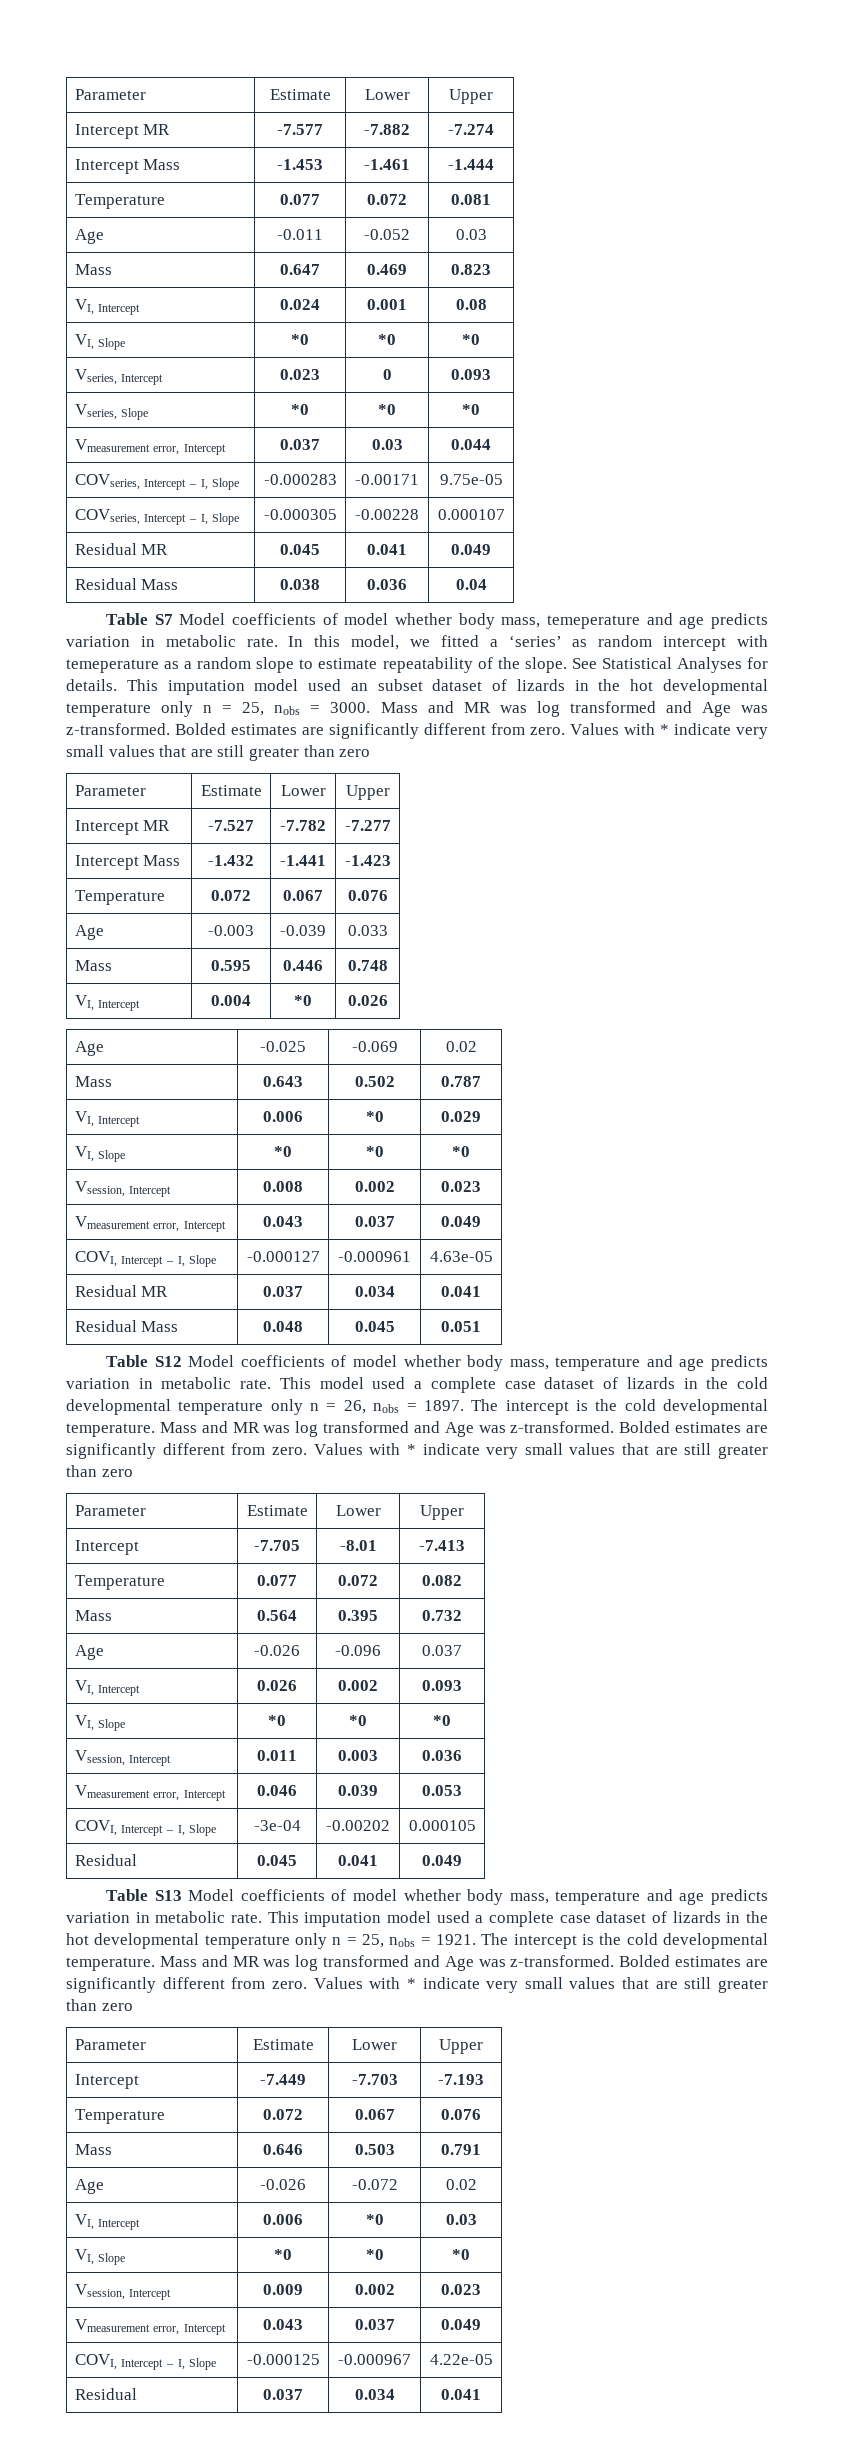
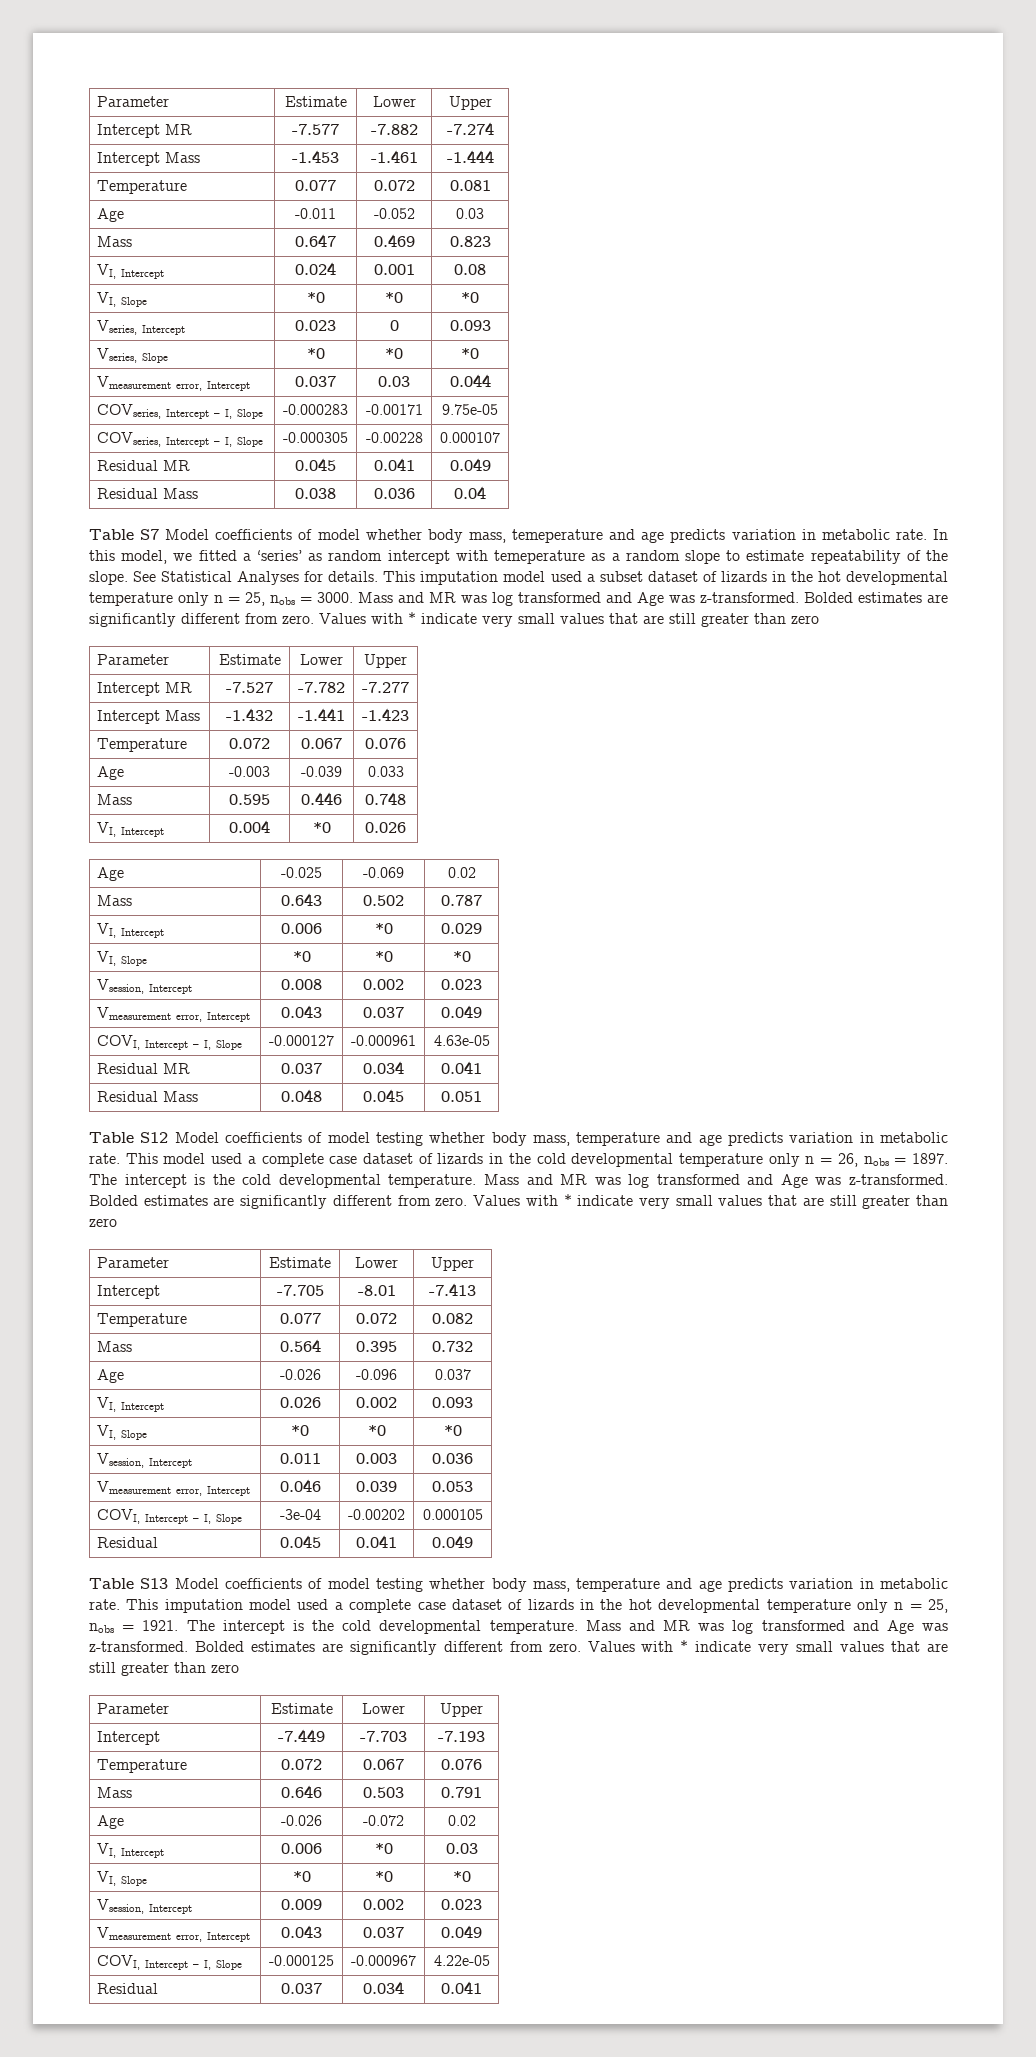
- This imputation model used an subset dataset of lizards in the hot developmental temperature only n = 25, nobs = 3000.
+ This imputation model used a subset dataset of lizards in the hot developmental temperature only n = 25, nobs = 3000.
- Table S12 Model coefficients of model whether body mass, temperature and age predicts variation in metabolic rate.
+ Table S12 Model coefficients of model testing whether body mass, temperature and age predicts variation in metabolic rate.
- Table S13 Model coefficients of model whether body mass, temperature and age predicts variation in metabolic rate.
+ Table S13 Model coefficients of model testing whether body mass, temperature and age predicts variation in metabolic rate.

